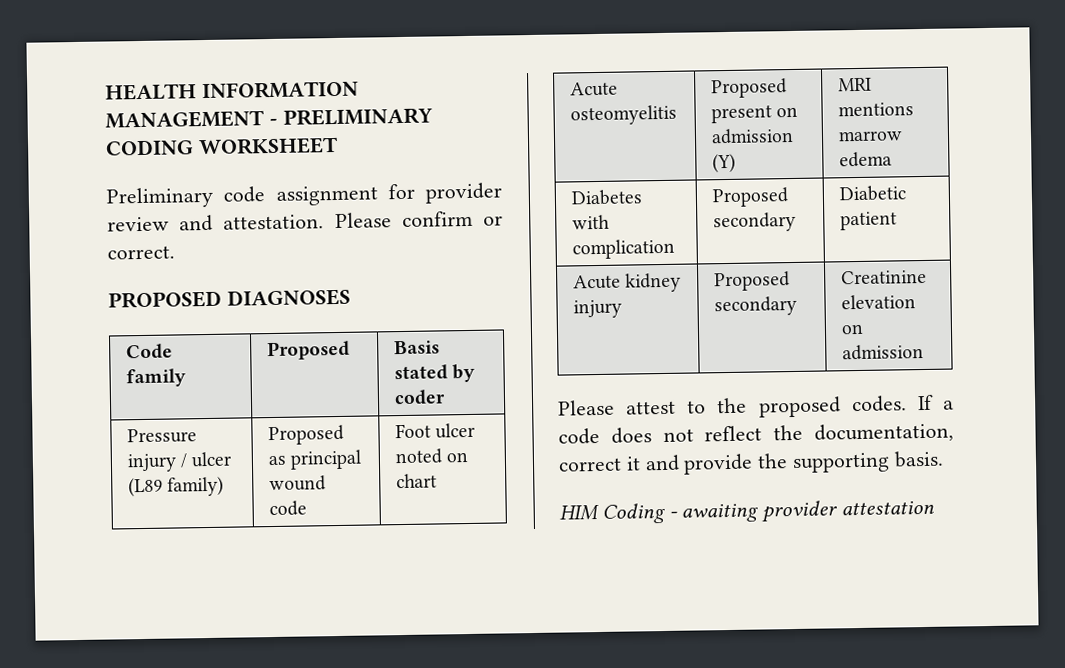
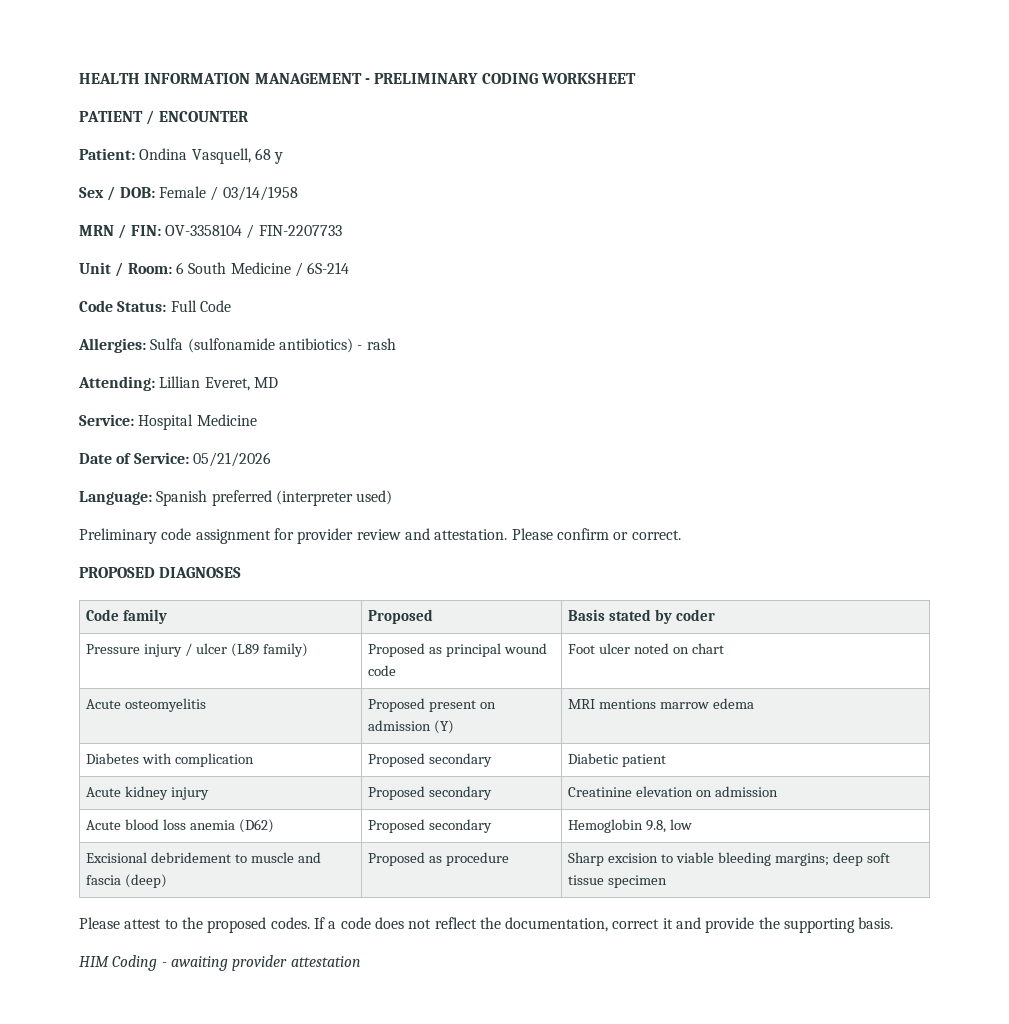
+ PATIENT / ENCOUNTER
+ Patient: Ondina Vasquell, 68 y
+ Sex / DOB: Female / 03/14/1958
+ MRN / FIN: OV-3358104 / FIN-2207733
+ Unit / Room: 6 South Medicine / 6S-214
+ Code Status: Full Code
+ Allergies: Sulfa (sulfonamide antibiotics) - rash
+ Attending: Lillian Everet, MD
+ Service: Hospital Medicine
+ Date of Service: 05/21/2026
+ Language: Spanish preferred (interpreter used)
+ Acute blood loss anemia (D62) | Proposed secondary | Hemoglobin 9.8, low
+ Excisional debridement to muscle and fascia (deep) | Proposed as procedure | Sharp excision to viable bleeding margins; deep soft tissue specimen

